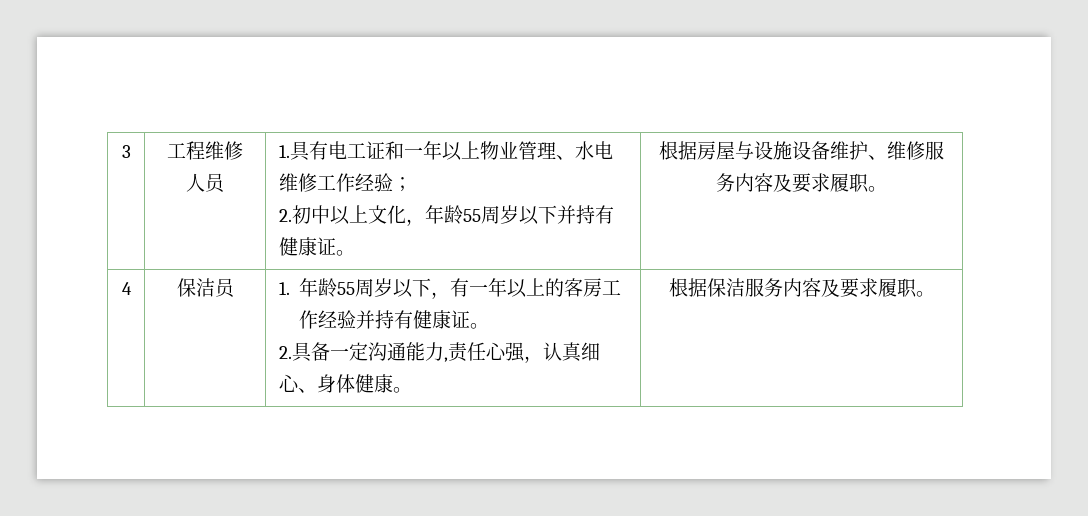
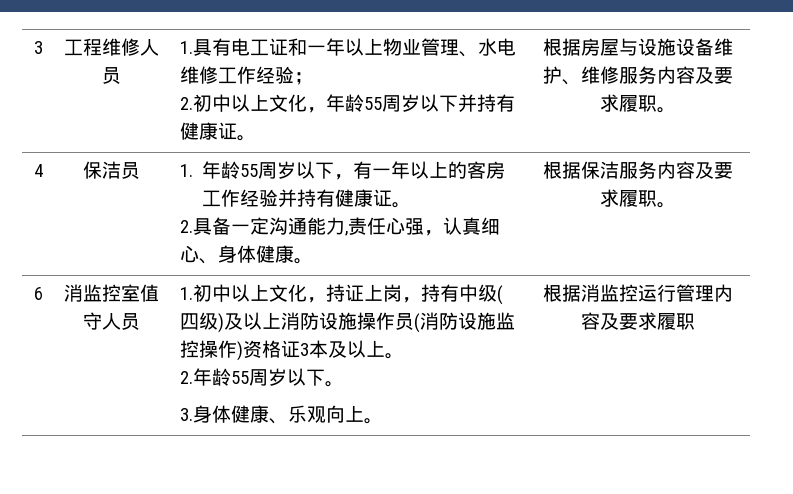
+ 6 | 消监控室值守人员 | 1.初中以上文化，持证上岗，持有中级(四级)及以上消防设施操作员(消防设施监控操作)资格证3本及以上。
+ 2.年龄55周岁以下。
+ 3.身体健康、乐观向上。 | 根据消监控运行管理内容及要求履职

